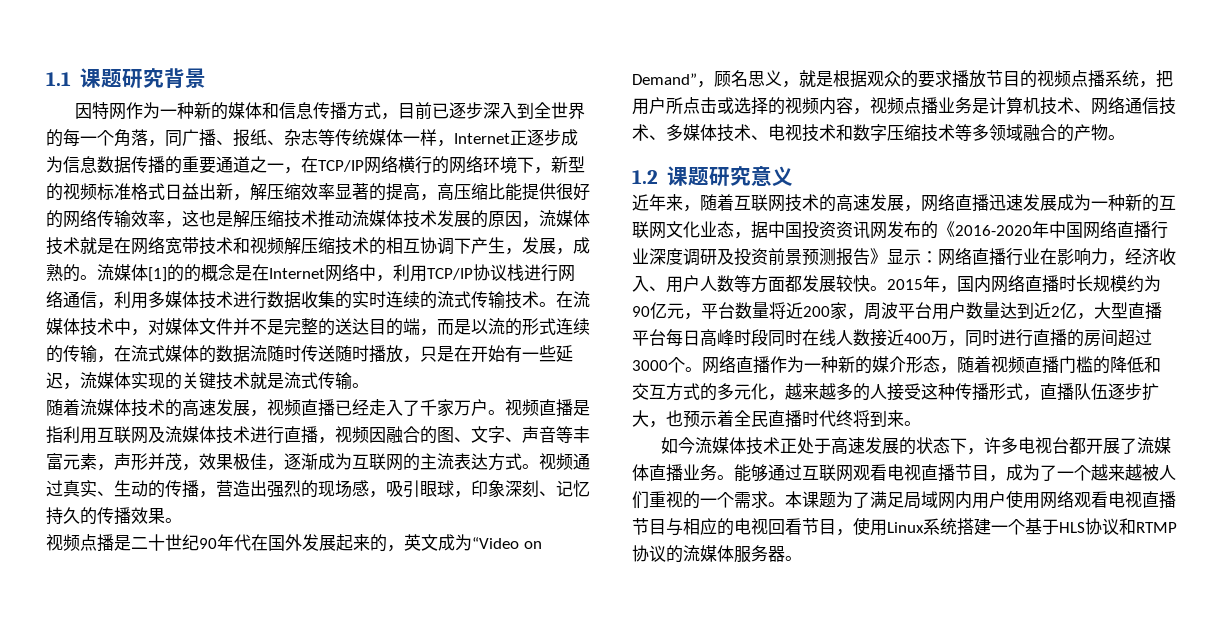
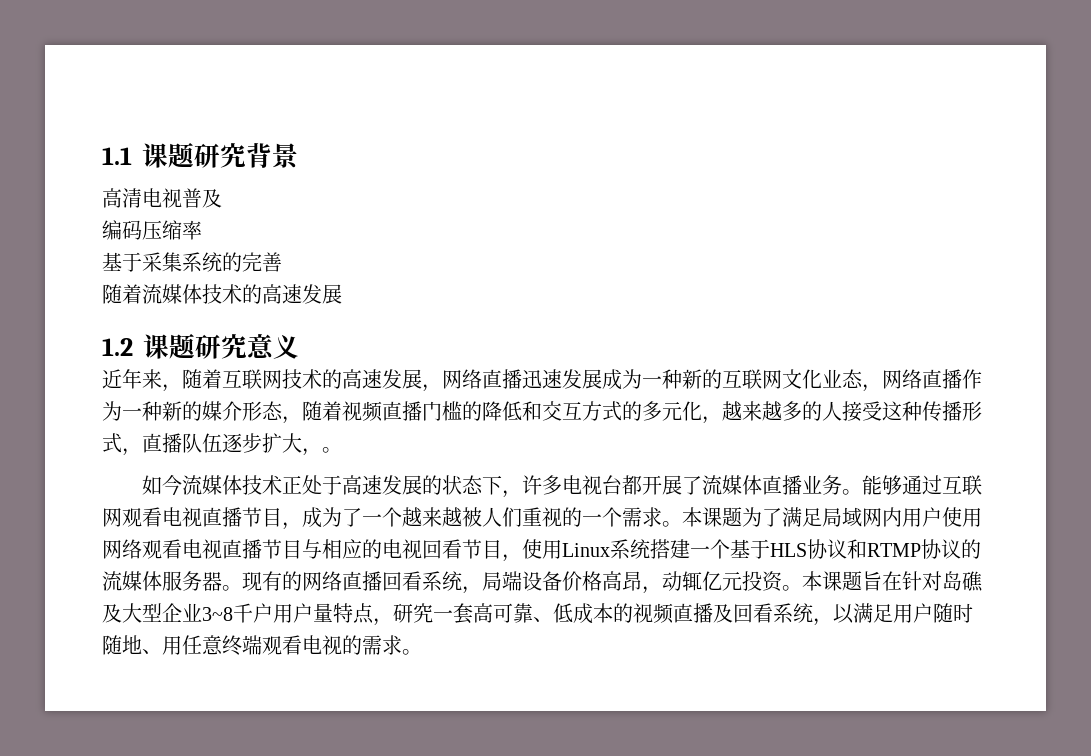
- 因特网作为一种新的媒体和信息传播方式，目前已逐步深入到全世界的每一个角落，同广播、报纸、杂志等传统媒体一样，Internet正逐步成为信息数据传播的重要通道之一，在TCP/IP网络横行的网络环境下，新型的视频标准格式日益出新，解压缩效率显著的提高，高压缩比能提供很好的网络传输效率，这也是解压缩技术推动流媒体技术发展的原因，流媒体技术就是在网络宽带技术和视频解压缩技术的相互协调下产生，发展，成熟的。流媒体[1]的的概念是在Internet网络中，利用TCP/IP协议栈进行网络通信，利用多媒体技术进行数据收集的实时连续的流式传输技术。在流媒体技术中，对媒体文件并不是完整的送达目的端，而是以流的形式连续的传输，在流式媒体的数据流随时传送随时播放，只是在开始有一些延迟，流媒体实现的关键技术就是流式传输。
+ 高清电视普及
+ 编码压缩率
+ 基于采集系统的完善
- 随着流媒体技术的高速发展，视频直播已经走入了千家万户。视频直播是指利用互联网及流媒体技术进行直播，视频因融合的图、文字、声音等丰富元素，声形并茂，效果极佳，逐渐成为互联网的主流表达方式。视频通过真实、生动的传播，营造出强烈的现场感，吸引眼球，印象深刻、记忆持久的传播效果。
- 视频点播是二十世纪90年代在国外发展起来的，英文成为“Video on Demand”，顾名思义，就是根据观众的要求播放节目的视频点播系统，把用户所点击或选择的视频内容，视频点播业务是计算机技术、网络通信技术、多媒体技术、电视技术和数字压缩技术等多领域融合的产物。
+ 随着流媒体技术的高速发展
- 近年来，随着互联网技术的高速发展，网络直播迅速发展成为一种新的互联网文化业态，据中国投资资讯网发布的《2016-2020年中国网络直播行业深度调研及投资前景预测报告》显示：网络直播行业在影响力，经济收入、用户人数等方面都发展较快。2015年，国内网络直播时长规模约为90亿元，平台数量将近200家，周波平台用户数量达到近2亿，大型直播平台每日高峰时段同时在线人数接近400万，同时进行直播的房间超过3000个。网络直播作为一种新的媒介形态，随着视频直播门槛的降低和交互方式的多元化，越来越多的人接受这种传播形式，直播队伍逐步扩大，也预示着全民直播时代终将到来。
+ 近年来，随着互联网技术的高速发展，网络直播迅速发展成为一种新的互联网文化业态，网络直播作为一种新的媒介形态，随着视频直播门槛的降低和交互方式的多元化，越来越多的人接受这种传播形式，直播队伍逐步扩大，。
+ 现有的网络直播回看系统，局端设备价格高昂，动辄亿元投资。本课题旨在针对岛礁及大型企业3~8千户用户量特点，研究一套高可靠、低成本的视频直播及回看系统，以满足用户随时随地、用任意终端观看电视的需求。

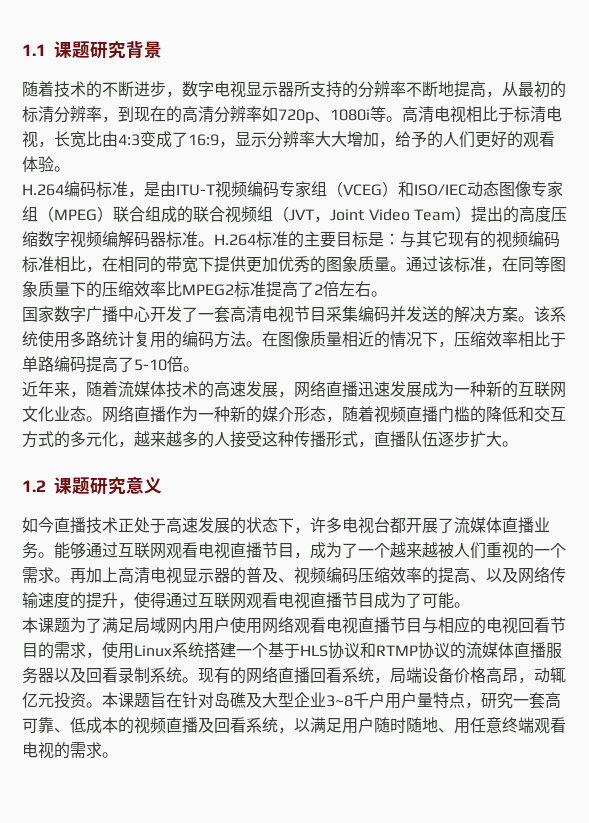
- 高清电视普及
- 编码压缩率
- 基于采集系统的完善
- 随着流媒体技术的高速发展
- 1.2课题研究意义
+ 随着技术的不断进步，数字电视显示器所支持的分辨率不断地提高，从最初的标清分辨率，到现在的高清分辨率如720p、1080i等。高清电视相比于标清电视，长宽比由4:3变成了16:9，显示分辨率大大增加，给予的人们更好的观看体验。
+ H.264编码标准，是由ITU-T视频编码专家组（VCEG）和ISO/IEC动态图像专家组（MPEG）联合组成的联合视频组（JVT，Joint Video Team）提出的高度压缩数字视频编解码器标准。H.264标准的主要目标是：与其它现有的视频编码标准相比，在相同的带宽下提供更加优秀的图象质量。通过该标准，在同等图象质量下的压缩效率比MPEG2标准提高了2倍左右。
+ 国家数字广播中心开发了一套高清电视节目采集编码并发送的解决方案。该系统使用多路统计复用的编码方法。在图像质量相近的情况下，压缩效率相比于单路编码提高了5-10倍。
- 近年来，随着互联网技术的高速发展，网络直播迅速发展成为一种新的互联网文化业态，网络直播作为一种新的媒介形态，随着视频直播门槛的降低和交互方式的多元化，越来越多的人接受这种传播形式，直播队伍逐步扩大，。
+ 近年来，随着流媒体技术的高速发展，网络直播迅速发展成为一种新的互联网文化业态。网络直播作为一种新的媒介形态，随着视频直播门槛的降低和交互方式的多元化，越来越多的人接受这种传播形式，直播队伍逐步扩大。
+ 1.2课题研究意义
- 如今流媒体技术正处于高速发展的状态下，许多电视台都开展了流媒体直播业务。
+ 如今直播技术正处于高速发展的状态下，许多电视台都开展了流媒体直播业务。
- 能够通过互联网观看电视直播节目，成为了一个越来越被人们重视的一个需求。本课题为了满足局域网内用户使用网络观看电视直播节目与相应的电视回看节目，使用Linux系统搭建一个基于HLS协议和RTMP协议的流媒体服务器。
+ 能够通过互联网观看电视直播节目，成为了一个越来越被人们重视的一个需求。再加上高清电视显示器的普及、视频编码压缩效率的提高、以及网络传输速度的提升，使得通过互联网观看电视直播节目成为了可能。
+ 本课题为了满足局域网内用户使用网络观看电视直播节目与相应的电视回看节目的需求，使用Linux系统搭建一个基于HLS协议和RTMP协议的流媒体直播服务器以及回看录制系统。

